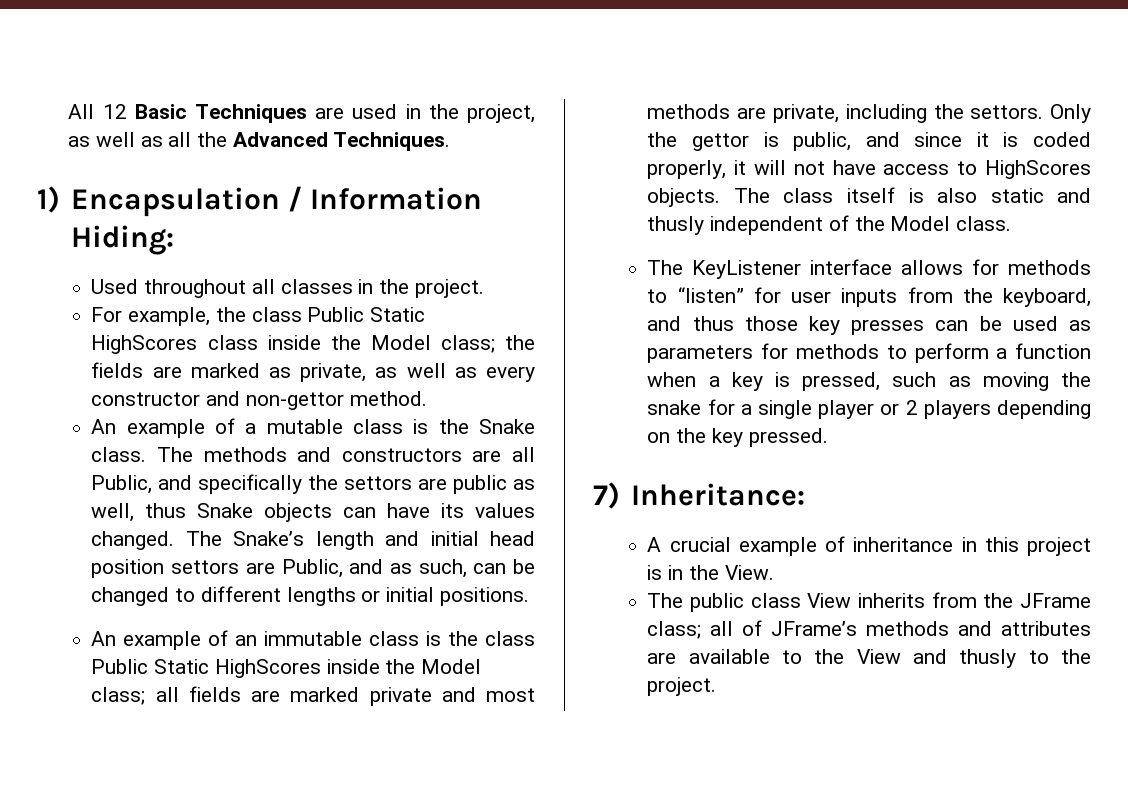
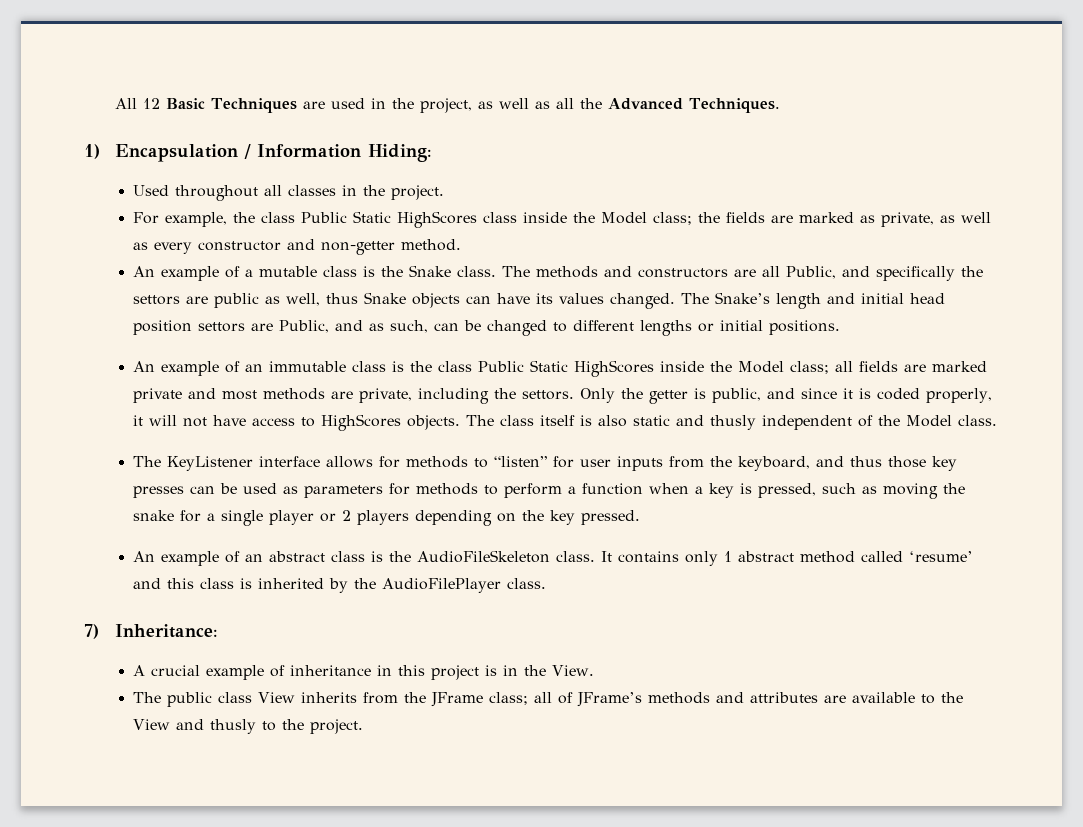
- For example, the class Public Static HighScores class inside the Model class; the fields are marked as private, as well as every constructor and non-gettor method.
+ For example, the class Public Static HighScores class inside the Model class; the fields are marked as private, as well as every constructor and non-getter method.
- Only the gettor is public, and since it is coded properly, it will not have access to HighScores objects.
+ Only the getter is public, and since it is coded properly, it will not have access to HighScores objects.
+ An example of an abstract class is the AudioFileSkeleton class. It contains only 1 abstract method called ‘resume’ and this class is inherited by the AudioFilePlayer class.

